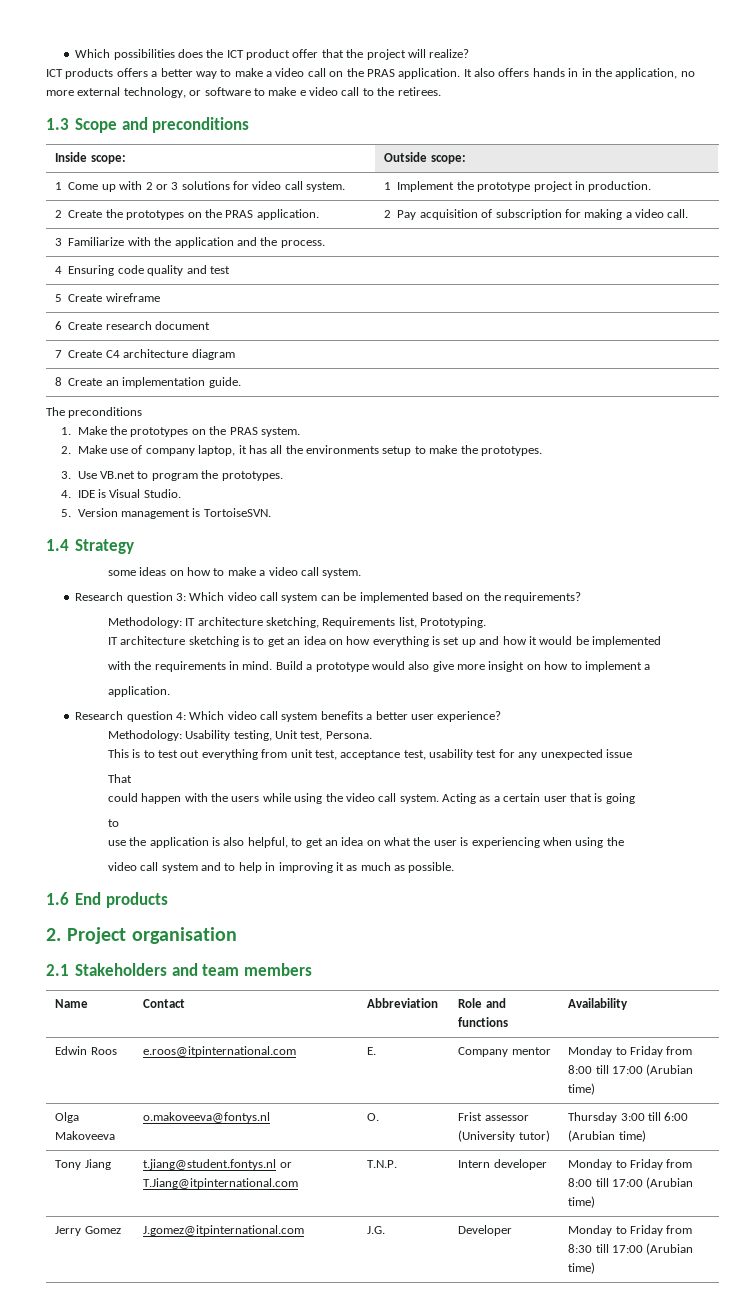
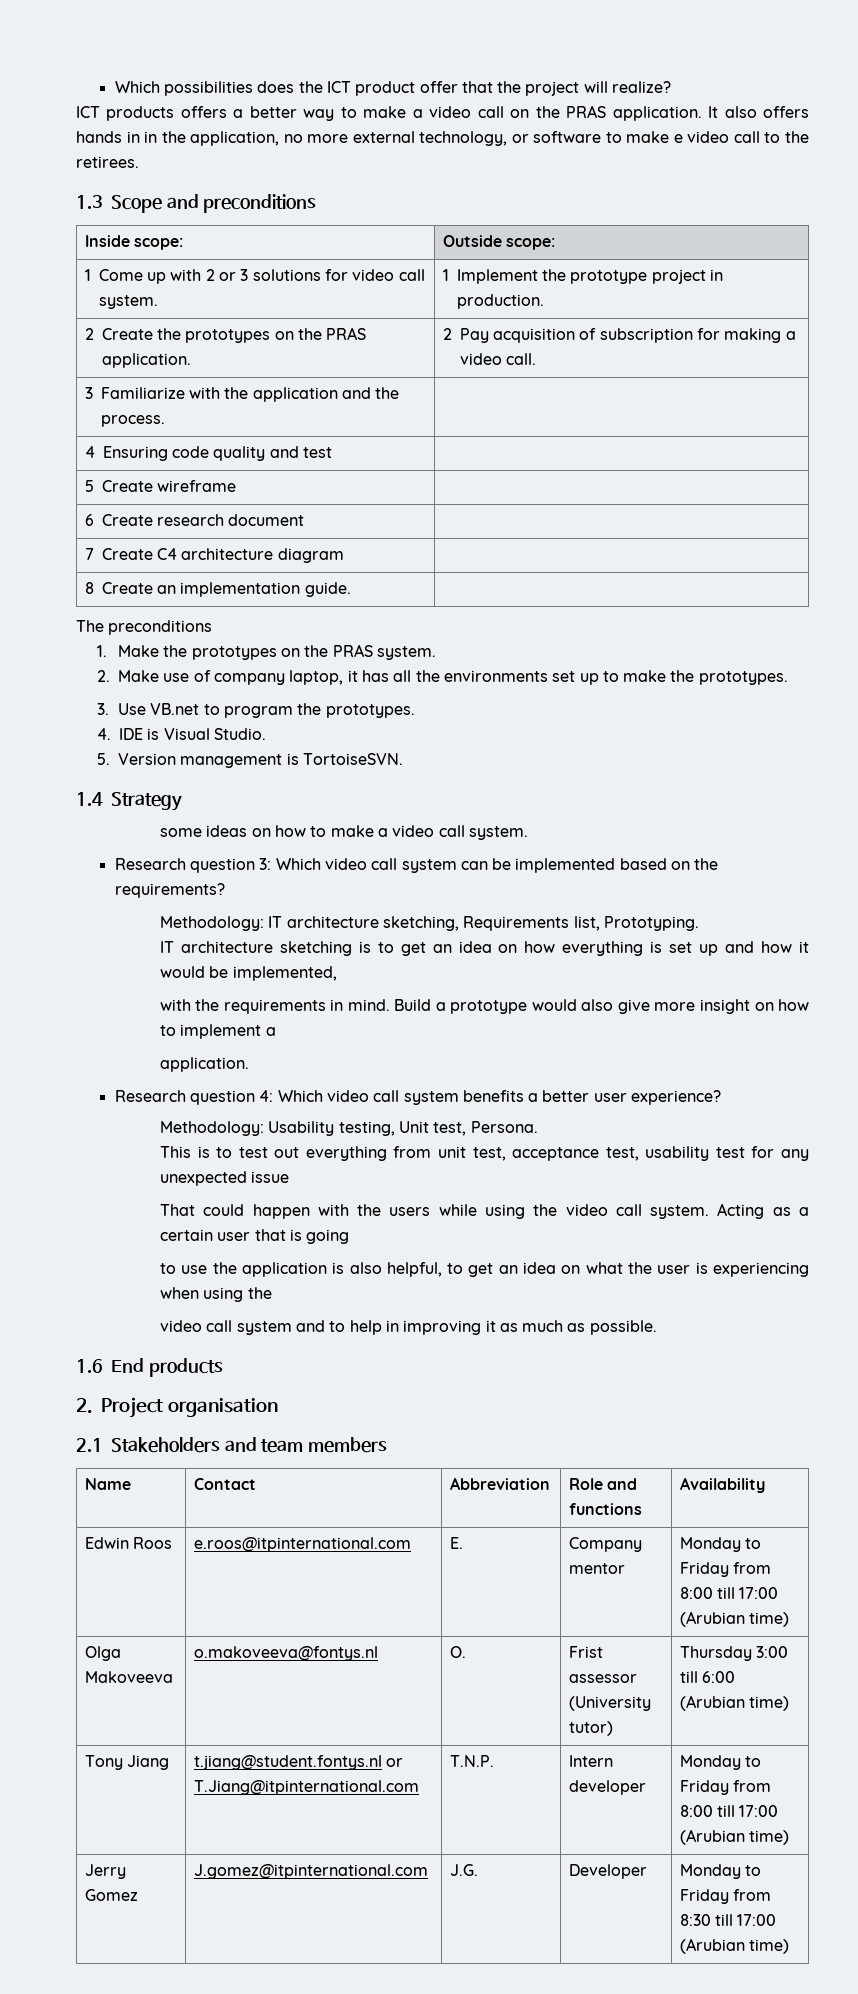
- 2. Make use of company laptop, it has all the environments setup to make the prototypes.
+ 2. Make use of company laptop, it has all the environments set up to make the prototypes.
- IT architecture sketching is to get an idea on how everything is set up and how it would be implemented
+ IT architecture sketching is to get an idea on how everything is set up and how it would be implemented,
- That
- could happen with the users while using the video call system.
+ That could happen with the users while using the video call system.
  Acting as a certain user that is going
- to
- use the application is also helpful, to get an idea on what the user is experiencing when using the
+ to use the application is also helpful, to get an idea on what the user is experiencing when using the

